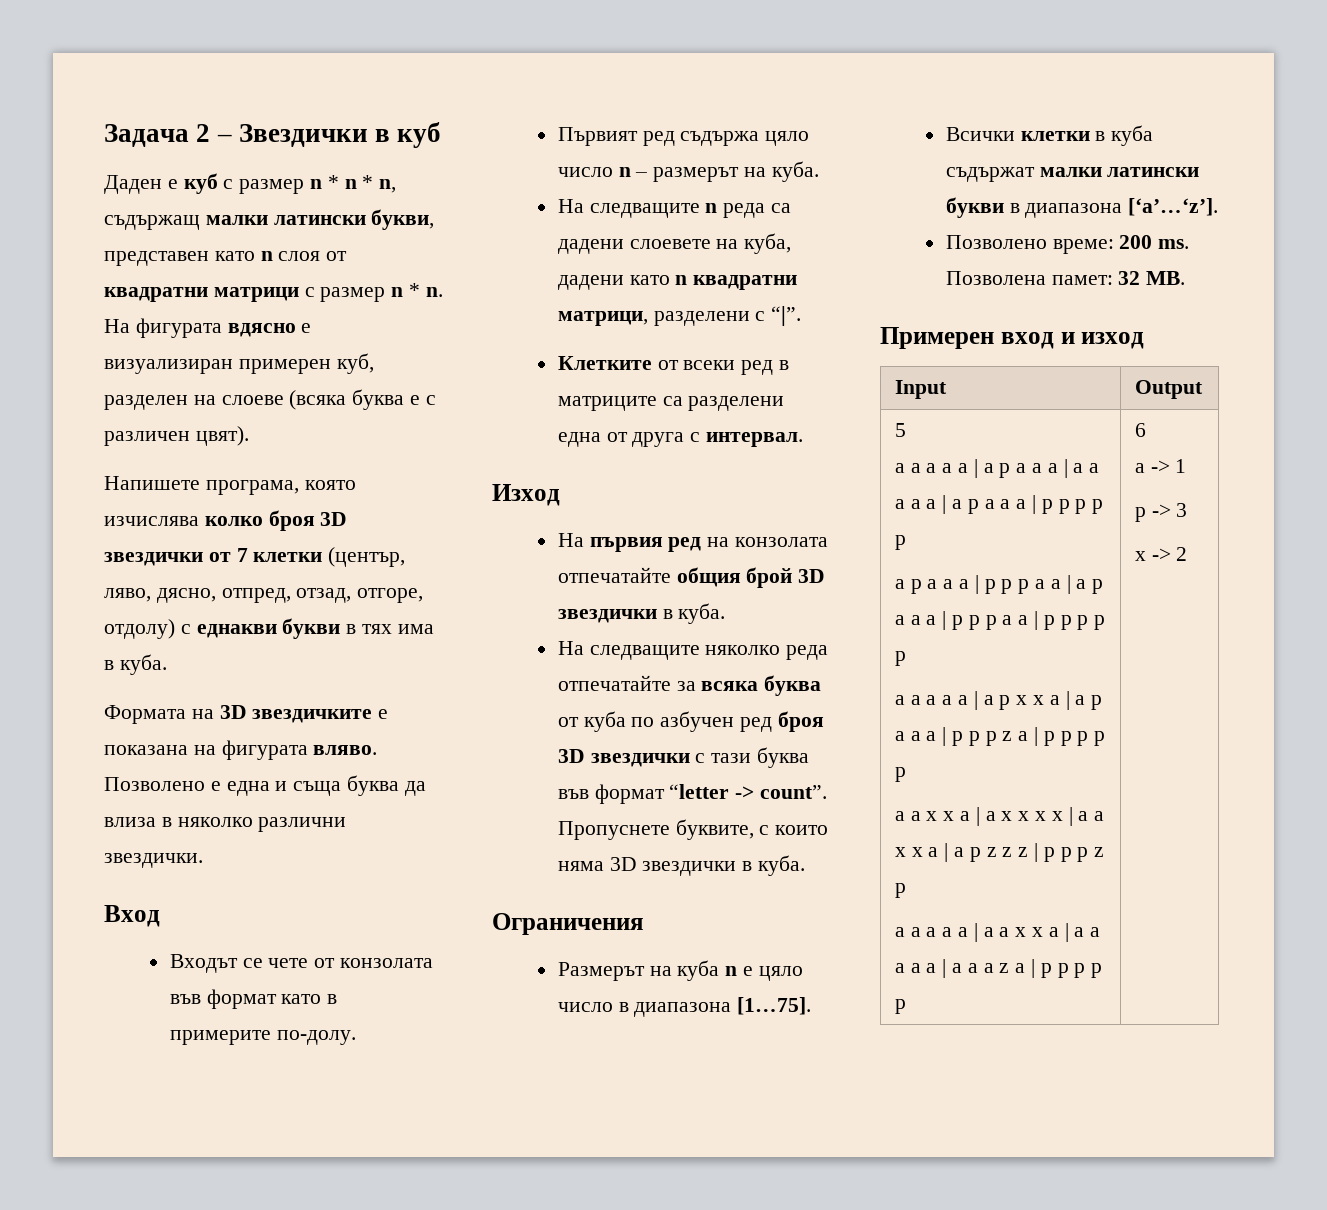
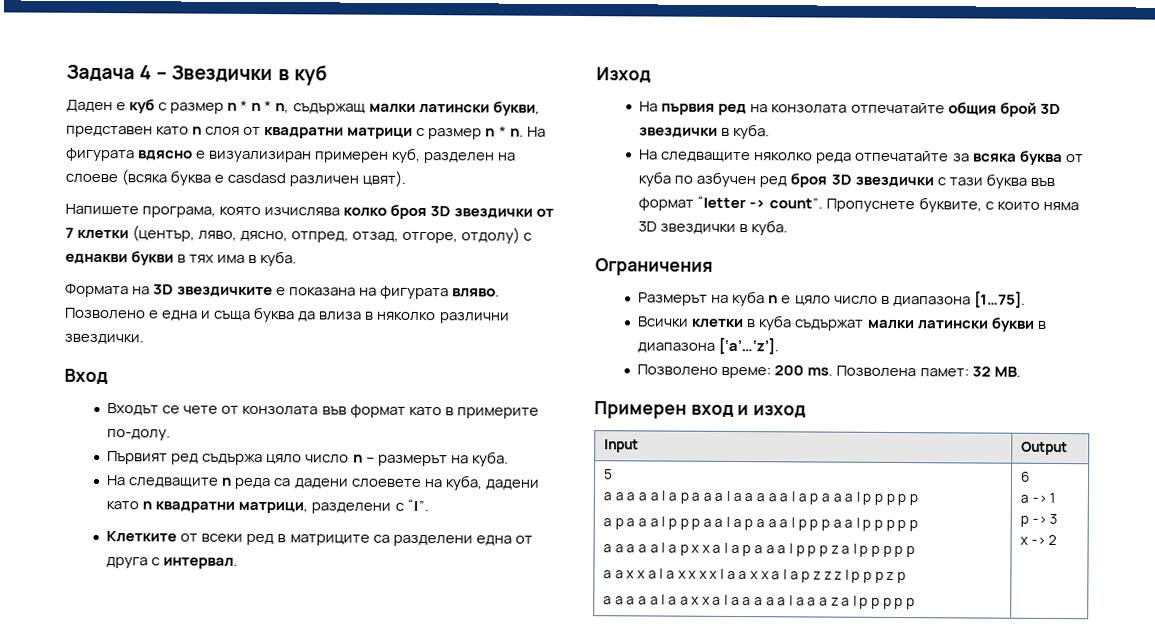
- Задача 2 – Звездички в куб
+ Задача 4 – Звездички в куб
- На фигурата вдясно е визуализиран примерен куб, разделен на слоеве (всяка буква е с различен цвят).
+ На фигурата вдясно е визуализиран примерен куб, разделен на слоеве (всяка буква е сasdasd различен цвят).

